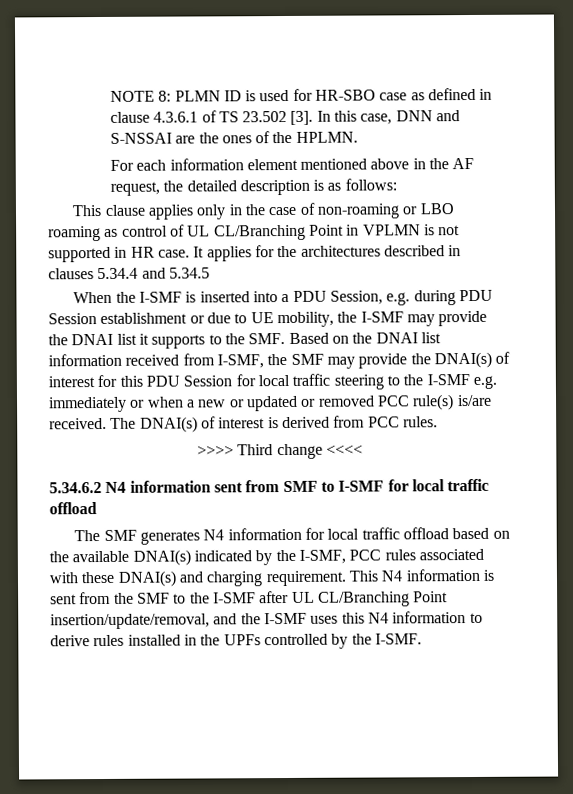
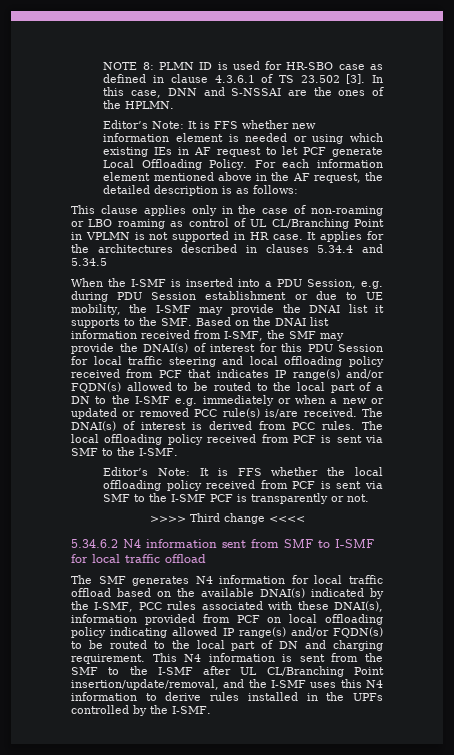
+ Editor’s Note: It is FFS whether new information element is needed or using which existing IEs in AF request to let PCF generate Local Offloading Policy.
- When the I-SMF is inserted into a PDU Session, e.g. during PDU Session establishment or due to UE mobility, the I-SMF may provide the DNAI list it supports to the SMF. Based on the DNAI list information received from I-SMF, the SMF may provide the DNAI(s) of interest for this PDU Session for local traffic steering to the I-SMF e.g. immediately or when a new or updated or removed PCC rule(s) is/are received.
+ When the I-SMF is inserted into a PDU Session, e.g. during PDU Session establishment or due to UE mobility, the I-SMF may provide the DNAI list it supports to the SMF. Based on the DNAI list information received from I-SMF, the SMF may provide the DNAI(s) of interest for this PDU Session for local traffic steering and local offloading policy received from PCF that indicates IP range(s) and/or FQDN(s) allowed to be routed to the local part of a DN to the I-SMF e.g. immediately or when a new or updated or removed PCC rule(s) is/are received.
+ The local offloading policy received from PCF is sent via SMF to the I-SMF.
+ Editor’s Note: It is FFS whether the local offloading policy received from PCF is sent via SMF to the I-SMF PCF is transparently or not.
- The SMF generates N4 information for local traffic offload based on the available DNAI(s) indicated by the I-SMF, PCC rules associated with these DNAI(s) and charging requirement.
+ The SMF generates N4 information for local traffic offload based on the available DNAI(s) indicated by the I-SMF, PCC rules associated with these DNAI(s), information provided from PCF on local offloading policy indicating allowed IP range(s) and/or FQDN(s) to be routed to the local part of DN and charging requirement.

